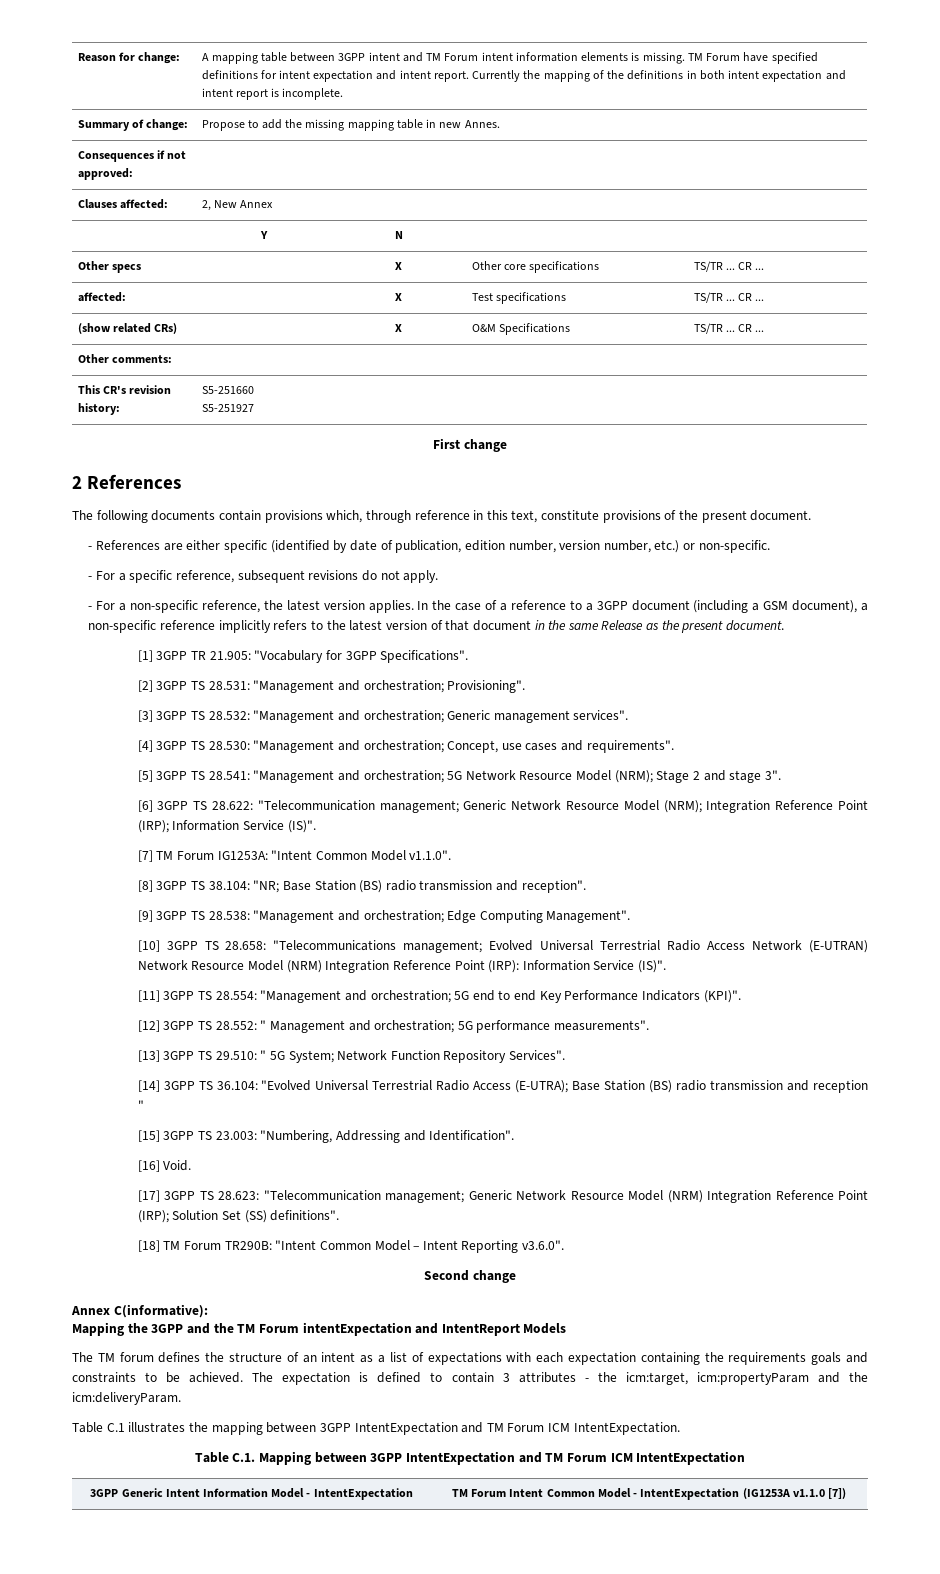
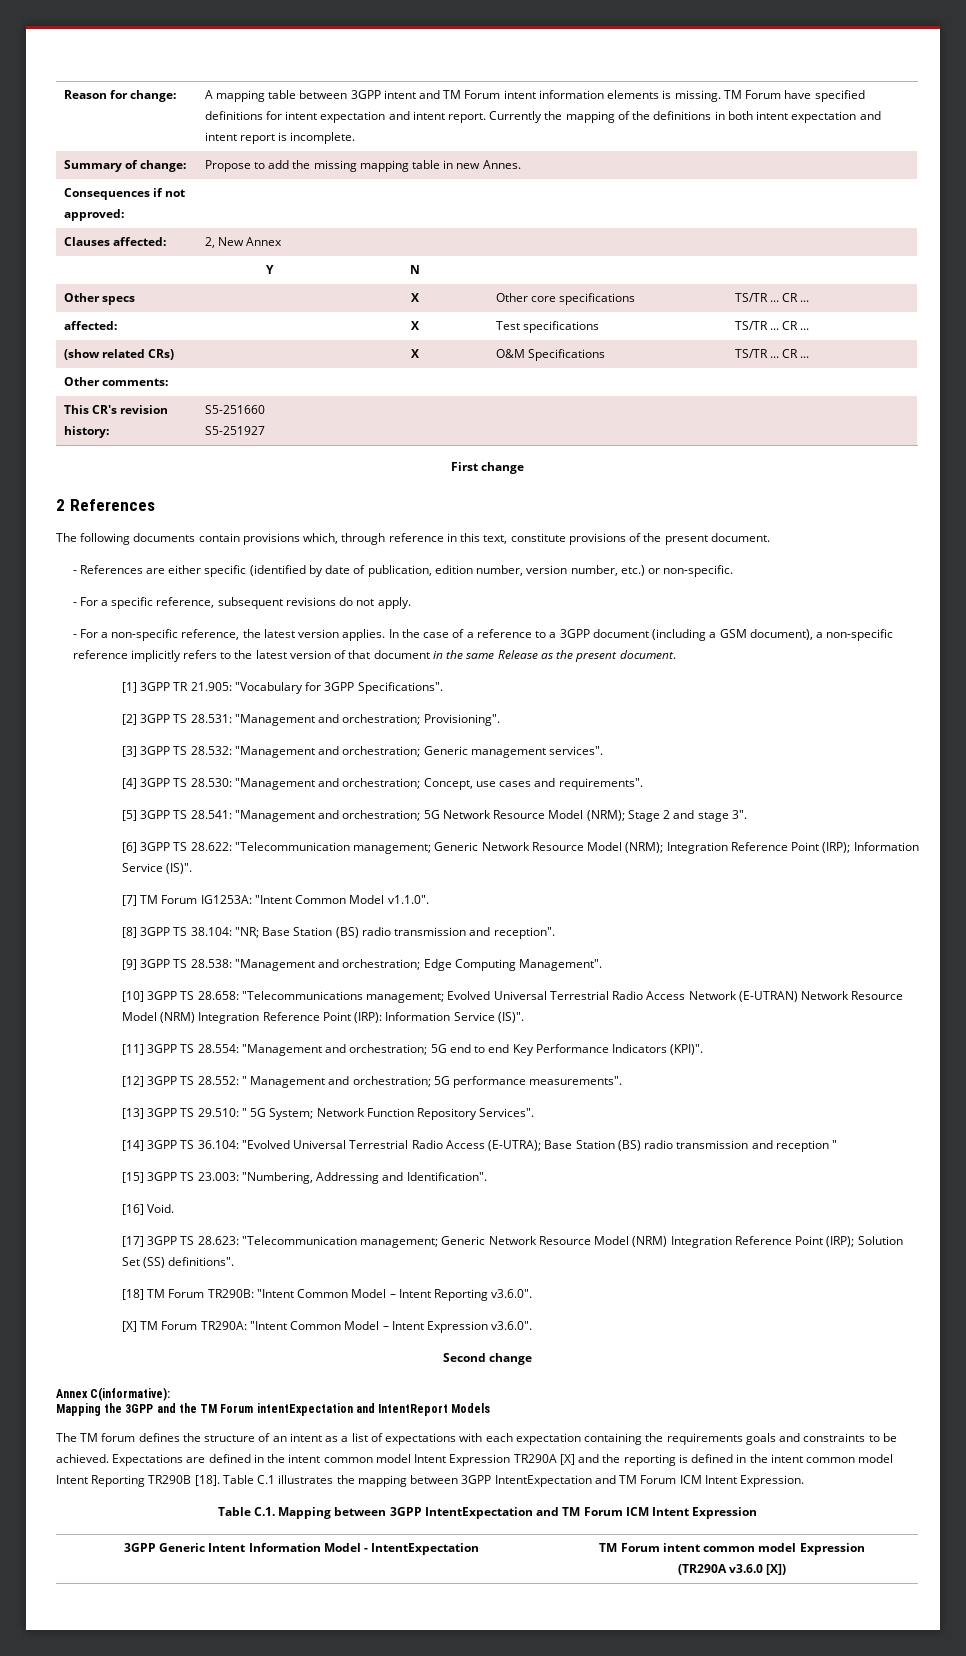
+ [X] TM Forum TR290A: "Intent Common Model – Intent Expression v3.6.0".
- The expectation is defined to contain 3 attributes - the icm:target, icm:propertyParam and the icm:deliveryParam.
- Table C.1 illustrates the mapping between 3GPP IntentExpectation and TM Forum ICM IntentExpectation.
+ Expectations are defined in the intent common model Intent Expression TR290A [X] and the reporting is defined in the intent common model Intent Reporting TR290B [18]. Table C.1 illustrates the mapping between 3GPP IntentExpectation and TM Forum ICM Intent Expression.
- Table C.1. Mapping between 3GPP IntentExpectation and TM Forum ICM IntentExpectation
+ Table C.1. Mapping between 3GPP IntentExpectation and TM Forum ICM Intent Expression
- 3GPP Generic Intent Information Model - IntentExpectation | TM Forum Intent Common Model - IntentExpectation (IG1253A v1.1.0 [7])
+ 3GPP Generic Intent Information Model - IntentExpectation | TM Forum intent common model Expression
+ (TR290A v3.6.0 [X])

